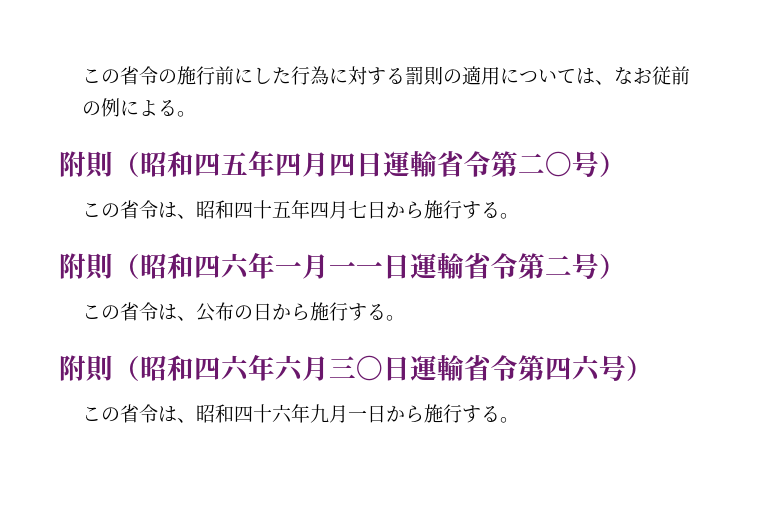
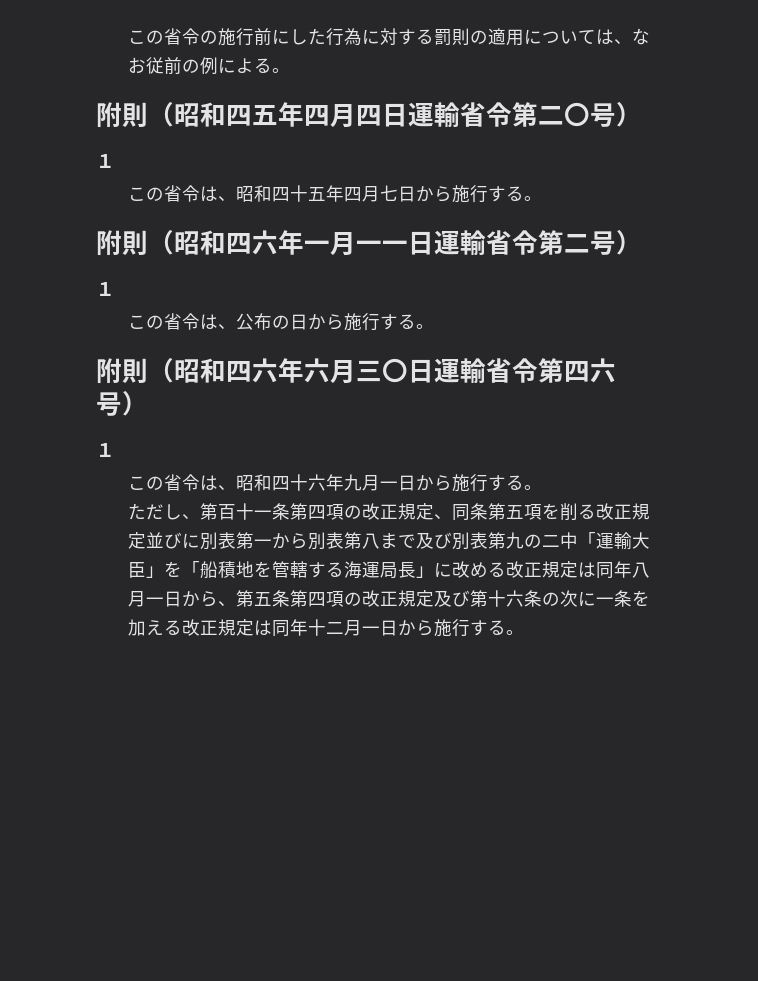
  附則（昭和四五年四月四日運輸省令第二〇号）
+ １
  附則（昭和四六年一月一一日運輸省令第二号）
+ １
  附則（昭和四六年六月三〇日運輸省令第四六号）
+ １
+ ただし、第百十一条第四項の改正規定、同条第五項を削る改正規定並びに別表第一から別表第八まで及び別表第九の二中「運輸大臣」を「船積地を管轄する海運局長」に改める改正規定は同年八月一日から、第五条第四項の改正規定及び第十六条の次に一条を加える改正規定は同年十二月一日から施行する。

